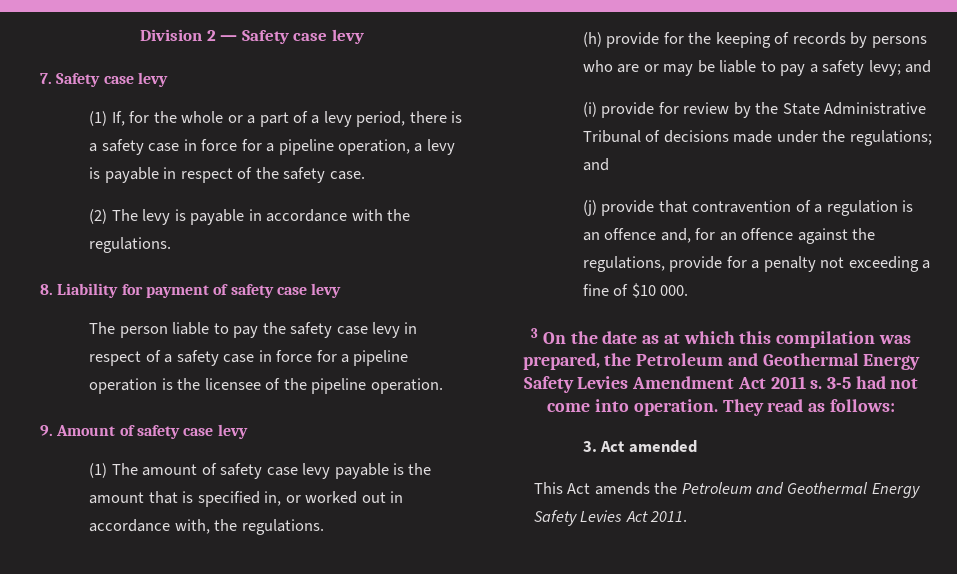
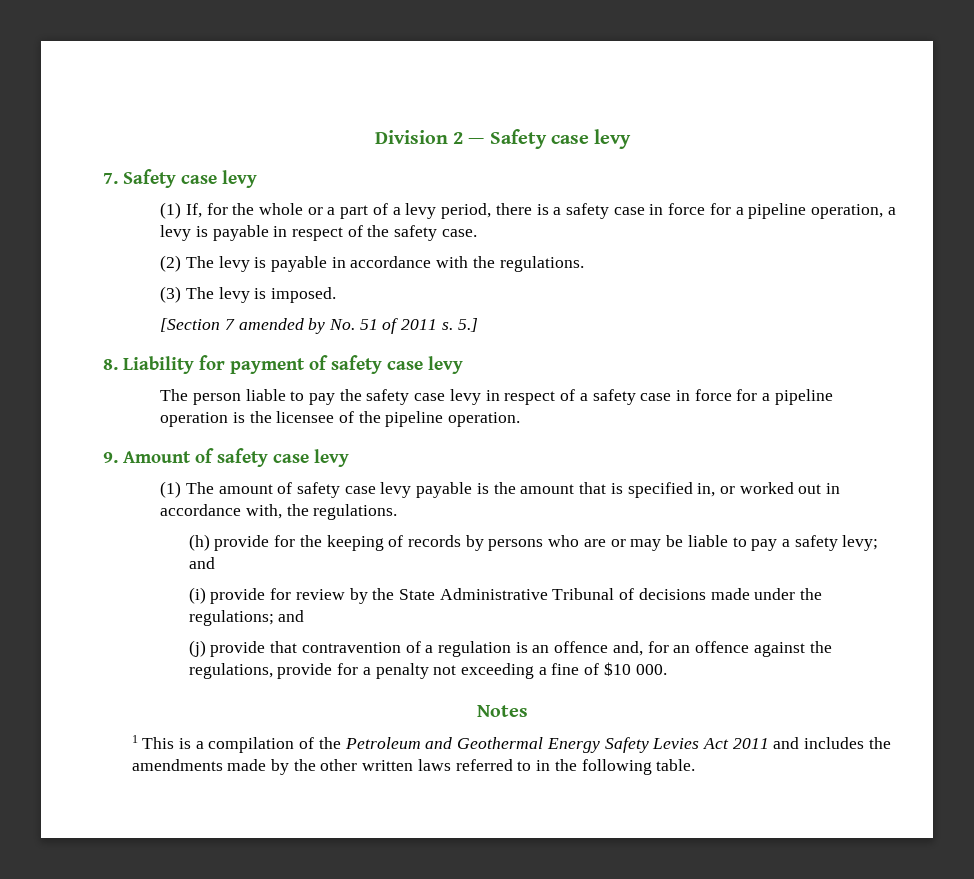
+ (3) The levy is imposed.
+ [Section 7 amended by No. 51 of 2011 s. 5.]
- 3 On the date as at which this compilation was prepared, the Petroleum and Geothermal Energy Safety Levies Amendment Act 2011 s. 3-5 had not come into operation. They read as follows:
- 3. Act amended
- This Act amends the Petroleum and Geothermal Energy Safety Levies Act 2011.
+ Notes
+ 1 This is a compilation of the Petroleum and Geothermal Energy Safety Levies Act 2011 and includes the amendments made by the other written laws referred to in the following table.

